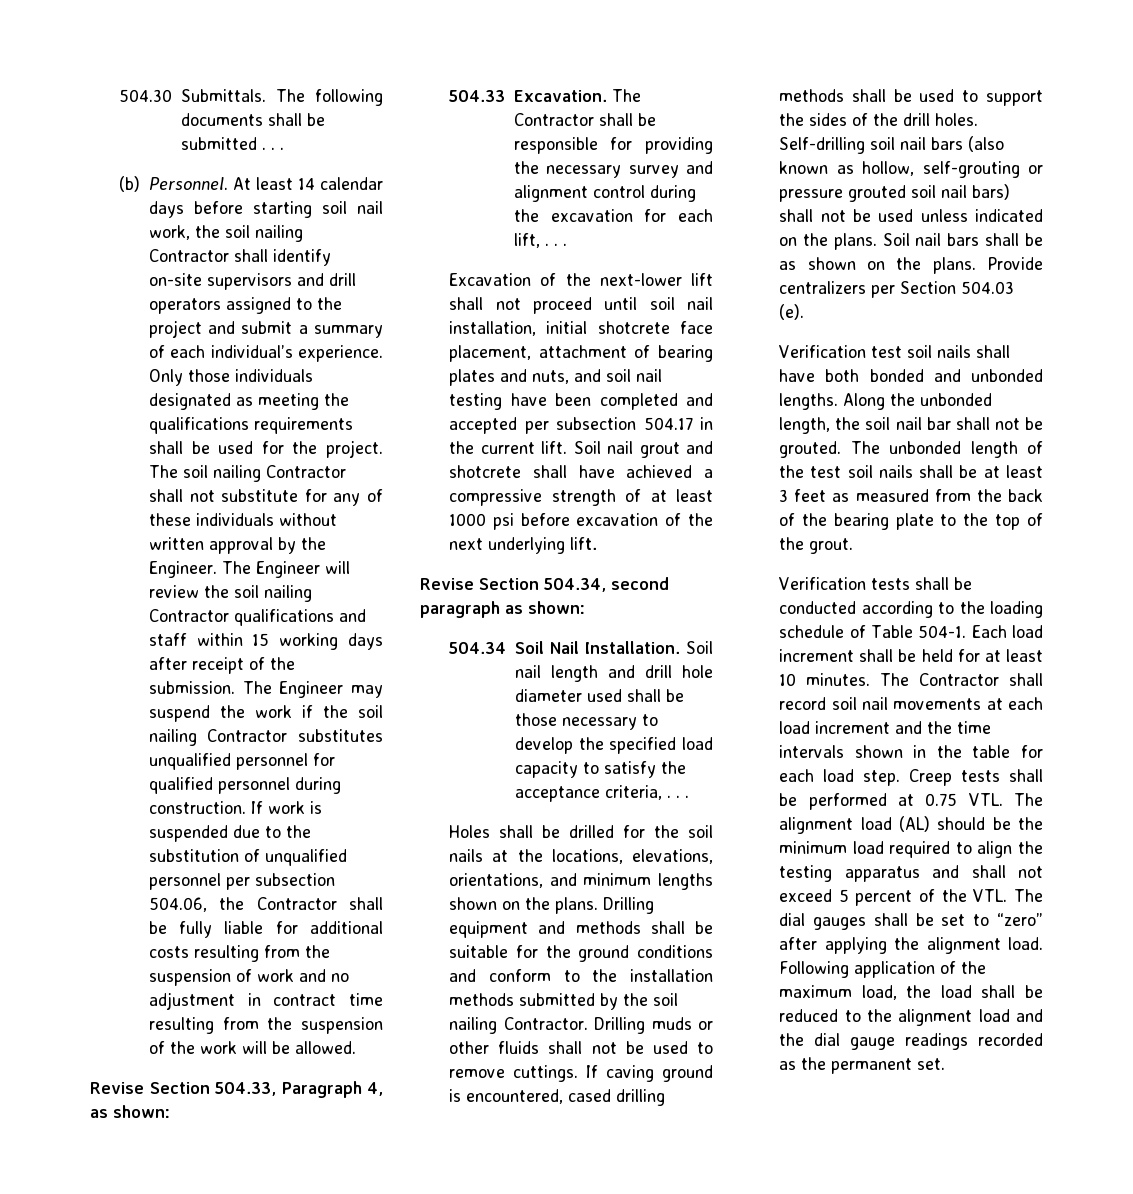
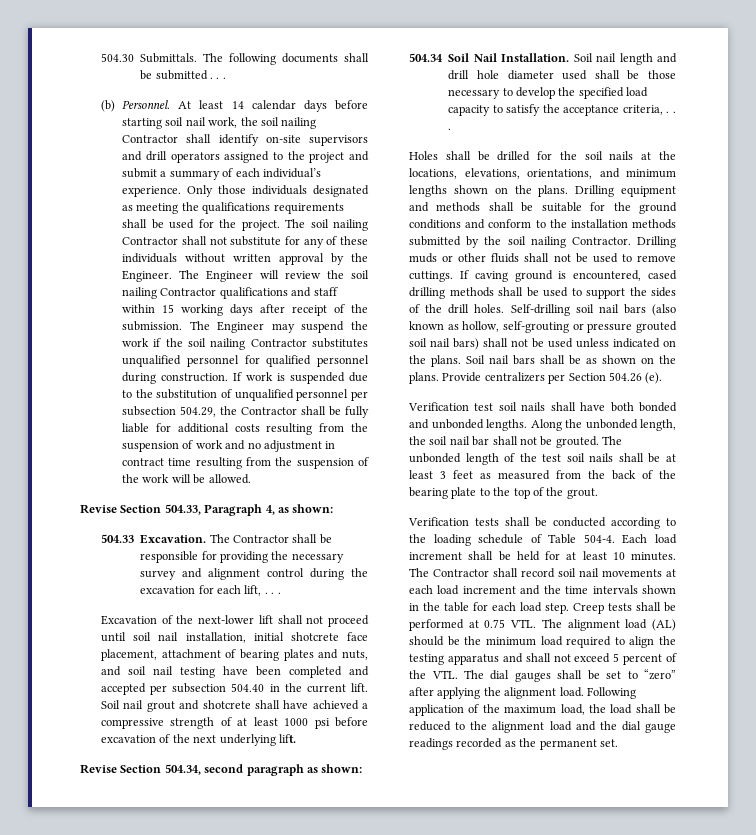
- If work is suspended due to the substitution of unqualified personnel per subsection 504.06, the Contractor shall be fully liable for additional costs resulting from the suspension of work and no adjustment in contract time resulting from the suspension of the work will be allowed.
+ If work is suspended due to the substitution of unqualified personnel per subsection 504.29, the Contractor shall be fully liable for additional costs resulting from the suspension of work and no adjustment in contract time resulting from the suspension of the work will be allowed.
- Excavation of the next-lower lift shall not proceed until soil nail installation, initial shotcrete face placement, attachment of bearing plates and nuts, and soil nail testing have been completed and accepted per subsection 504.17 in the current lift.
+ Excavation of the next-lower lift shall not proceed until soil nail installation, initial shotcrete face placement, attachment of bearing plates and nuts, and soil nail testing have been completed and accepted per subsection 504.40 in the current lift.
- Provide centralizers per Section 504.03 (e).
+ Provide centralizers per Section 504.26 (e).
- Verification tests shall be conducted according to the loading schedule of Table 504-1.
+ Verification tests shall be conducted according to the loading schedule of Table 504-4.

